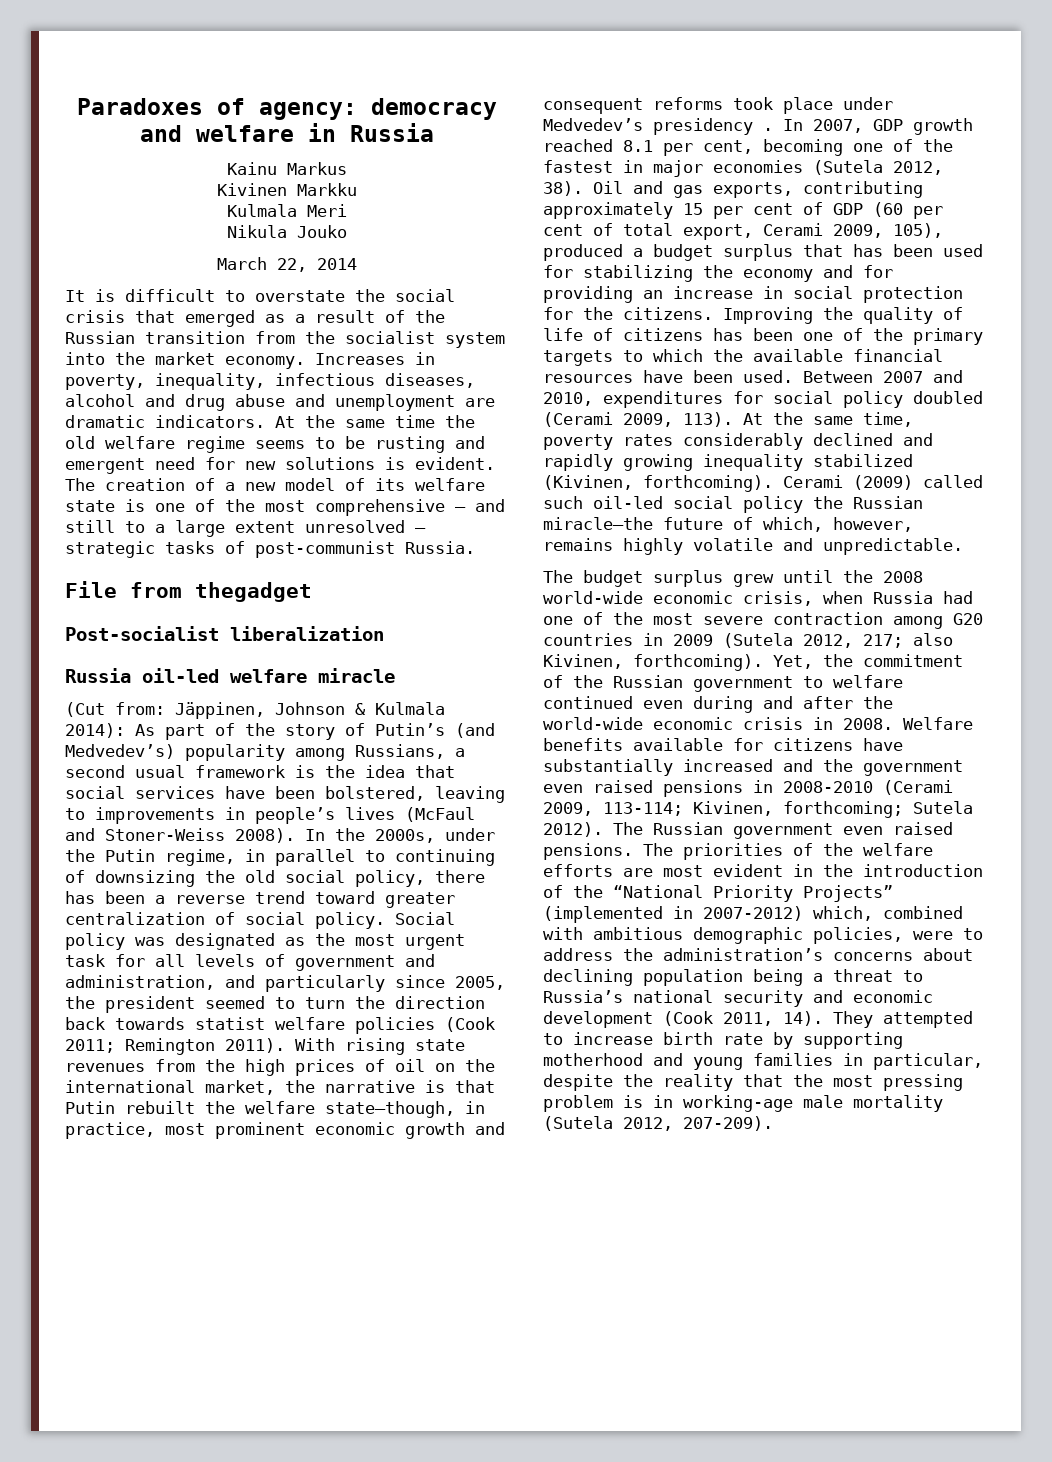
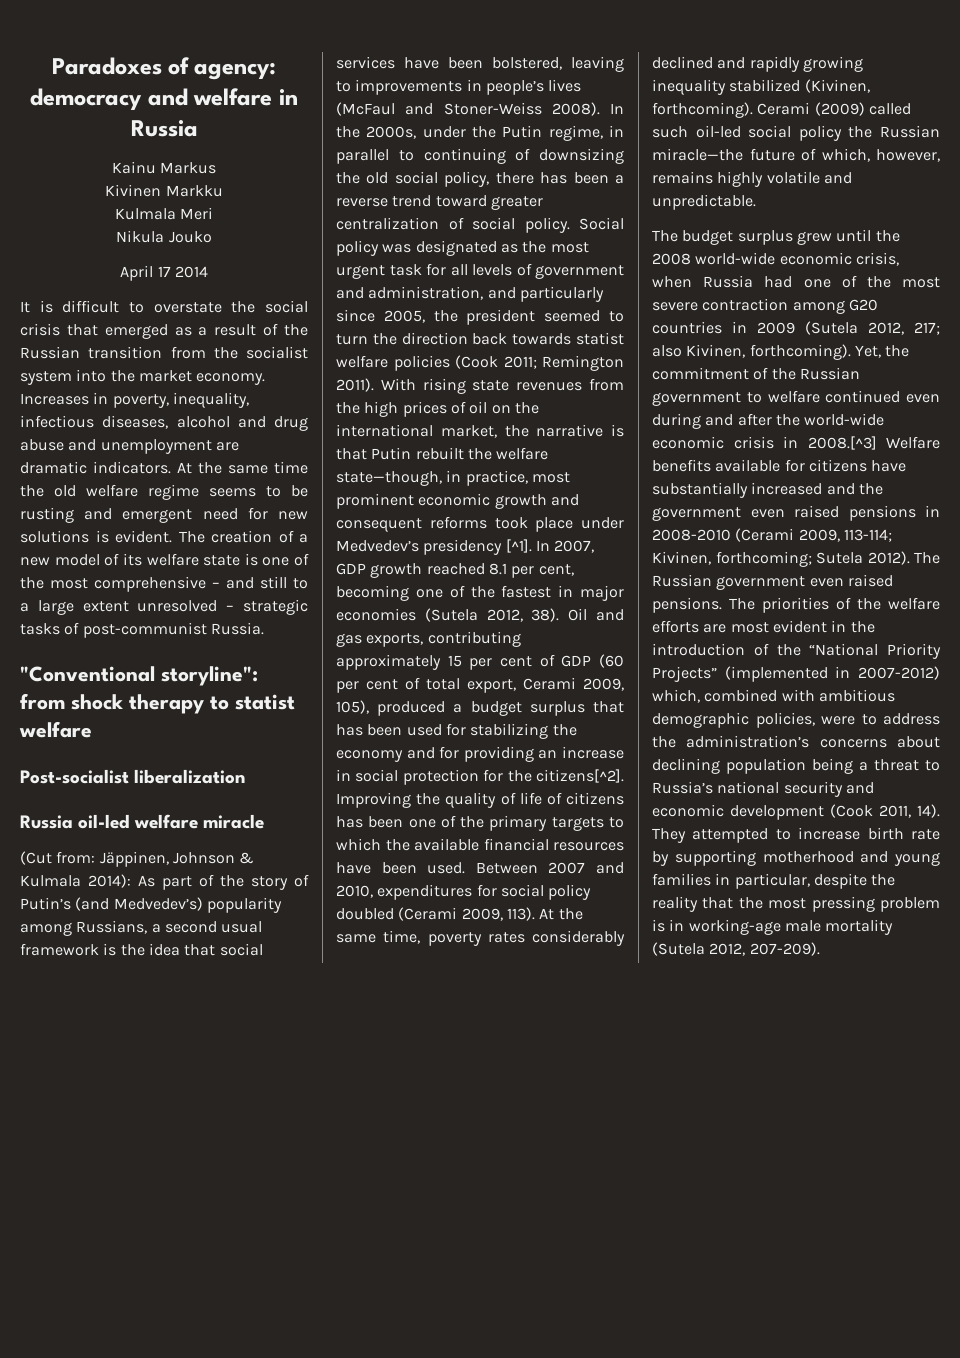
- March 22, 2014
+ April 17 2014
- File from thegadget
+ "Conventional storyline": from shock therapy to statist welfare
- With rising state revenues from the high prices of oil on the international market, the narrative is that Putin rebuilt the welfare state—though, in practice, most prominent economic growth and consequent reforms took place under Medvedev’s presidency .
+ With rising state revenues from the high prices of oil on the international market, the narrative is that Putin rebuilt the welfare state—though, in practice, most prominent economic growth and consequent reforms took place under Medvedev’s presidency [^1].
- Oil and gas exports, contributing approximately 15 per cent of GDP (60 per cent of total export, Cerami 2009, 105), produced a budget surplus that has been used for stabilizing the economy and for providing an increase in social protection for the citizens.
+ Oil and gas exports, contributing approximately 15 per cent of GDP (60 per cent of total export, Cerami 2009, 105), produced a budget surplus that has been used for stabilizing the economy and for providing an increase in social protection for the citizens[^2].
- Yet, the commitment of the Russian government to welfare continued even during and after the world-wide economic crisis in 2008. Welfare benefits available for citizens have substantially increased and the government even raised pensions in 2008-2010 (Cerami 2009, 113-114; Kivinen, forthcoming; Sutela 2012).
+ Yet, the commitment of the Russian government to welfare continued even during and after the world-wide economic crisis in 2008.[^3] Welfare benefits available for citizens have substantially increased and the government even raised pensions in 2008-2010 (Cerami 2009, 113-114; Kivinen, forthcoming; Sutela 2012).

